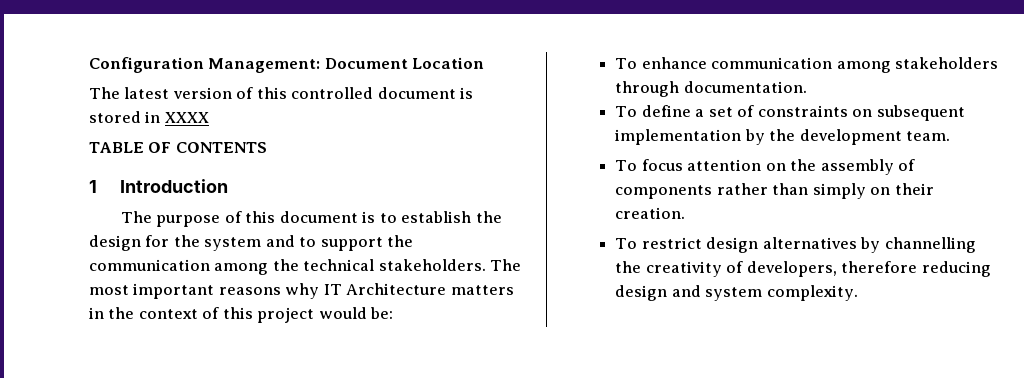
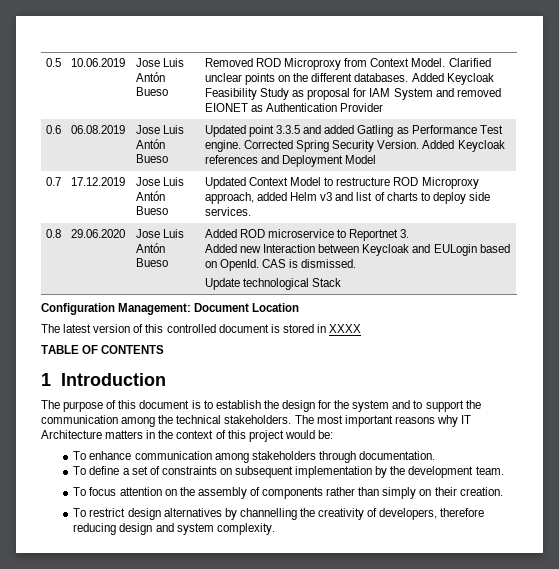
+ 0.5 | 10.06.2019 | Jose Luis Antón Bueso | Removed ROD Microproxy from Context Model. Clarified unclear points on the different databases. Added Keycloak Feasibility Study as proposal for IAM System and removed EIONET as Authentication Provider
+ 0.6 | 06.08.2019 | Jose Luis Antón Bueso | Updated point 3.3.5 and added Gatling as Performance Test engine. Corrected Spring Security Version. Added Keycloak references and Deployment Model
+ 0.7 | 17.12.2019 | Jose Luis Antón Bueso | Updated Context Model to restructure ROD Microproxy approach, added Helm v3 and list of charts to deploy side services.
+ 0.8 | 29.06.2020 | Jose Luis Antón Bueso | Added ROD microservice to Reportnet 3.
+ Added new Interaction between Keycloak and EULogin based on OpenId. CAS is dismissed.
+ Update technological Stack

